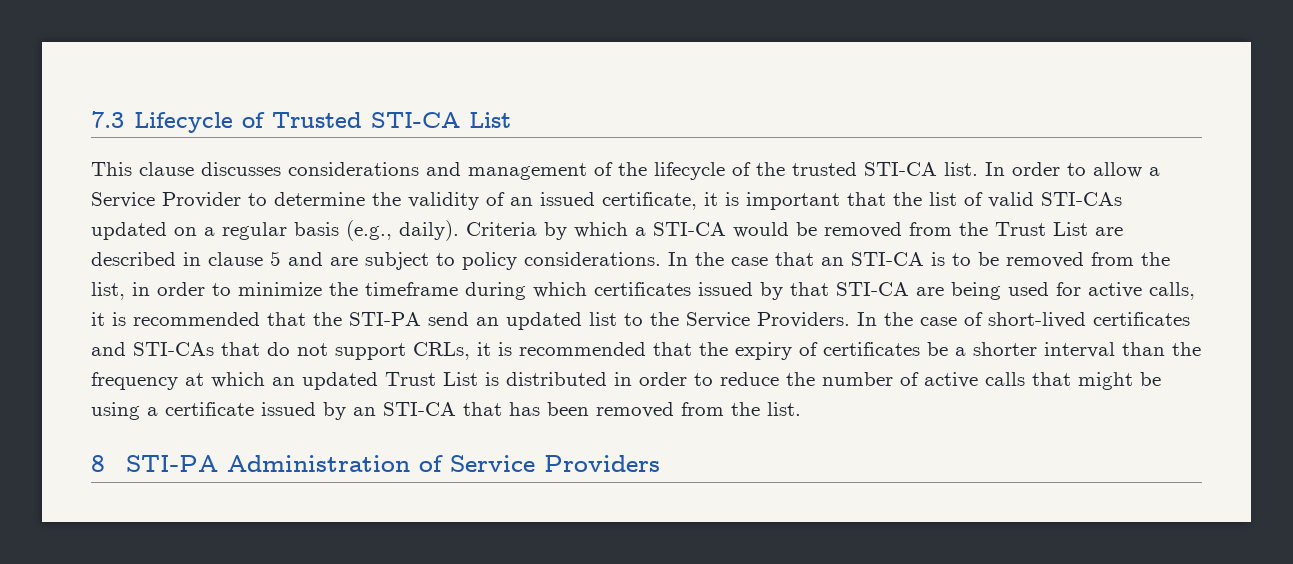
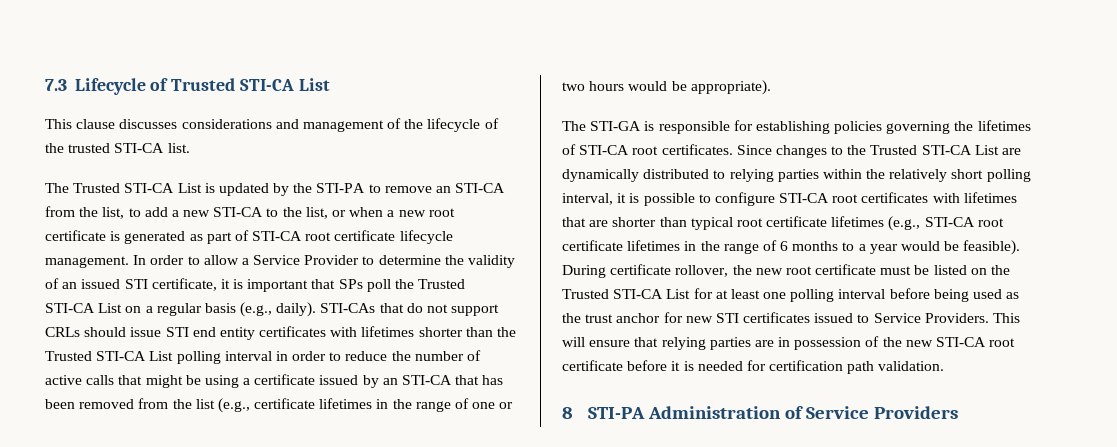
- This clause discusses considerations and management of the lifecycle of the trusted STI-CA list. In order to allow a Service Provider to determine the validity of an issued certificate, it is important that the list of valid STI-CAs updated on a regular basis (e.g., daily).
+ This clause discusses considerations and management of the lifecycle of the trusted STI-CA list.
+ The Trusted STI-CA List is updated by the STI-PA to remove an STI-CA from the list, to add a new STI-CA to the list, or when a new root certificate is generated as part of STI-CA root certificate lifecycle management. In order to allow a Service Provider to determine the validity of an issued STI certificate, it is important that SPs poll the Trusted STI-CA List on a regular basis (e.g., daily).
- Criteria by which a STI-CA would be removed from the Trust List are described in clause 5 and are subject to policy considerations. In the case that an STI-CA is to be removed from the list, in order to minimize the timeframe during which certificates issued by that STI-CA are being used for active calls, it is recommended that the STI-PA send an updated list to the Service Providers. In the case of short-lived certificates and STI-CAs that do not support CRLs, it is recommended that the expiry of certificates be a shorter interval than the frequency at which an updated Trust List is distributed in order to reduce the number of active calls that might be using a certificate issued by an STI-CA that has been removed from the list.
+ STI-CAs that do not support CRLs should issue STI end entity certificates with lifetimes shorter than the Trusted STI-CA List polling interval in order to reduce the number of active calls that might be using a certificate issued by an STI-CA that has been removed from the list (e.g., certificate lifetimes in the range of one or two hours would be appropriate).
+ The STI-GA is responsible for establishing policies governing the lifetimes of STI-CA root certificates. Since changes to the Trusted STI-CA List are dynamically distributed to relying parties within the relatively short polling interval, it is possible to configure STI-CA root certificates with lifetimes that are shorter than typical root certificate lifetimes (e.g., STI-CA root certificate lifetimes in the range of 6 months to a year would be feasible). During certificate rollover, the new root certificate must be listed on the Trusted STI-CA List for at least one polling interval before being used as the trust anchor for new STI certificates issued to Service Providers. This will ensure that relying parties are in possession of the new STI-CA root certificate before it is needed for certification path validation.

